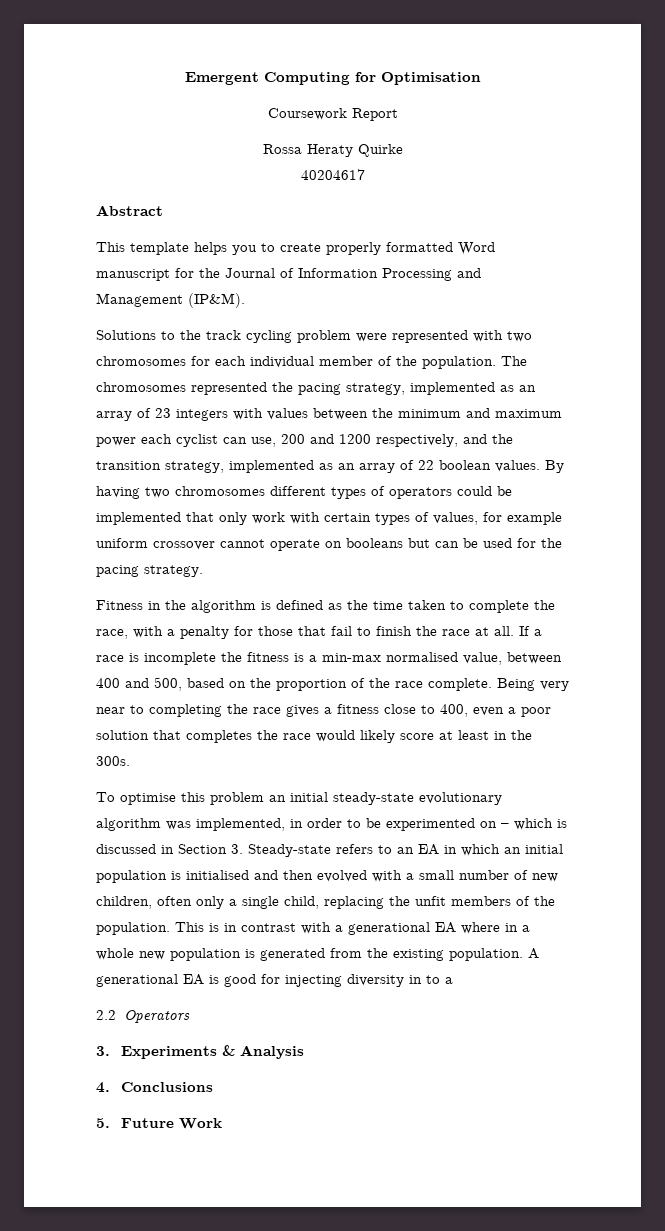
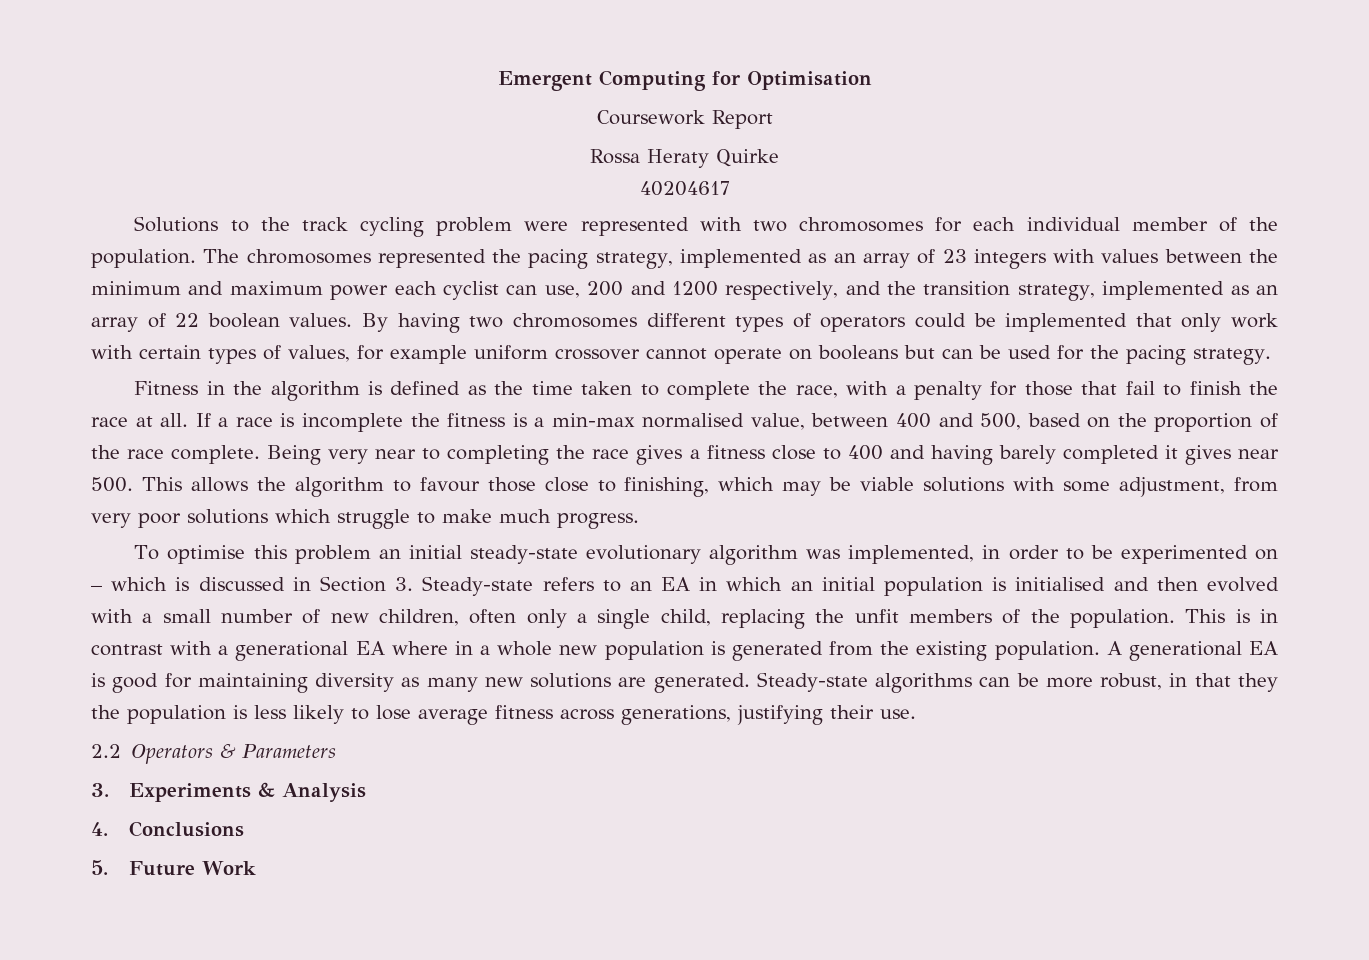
- Abstract
- This template helps you to create properly formatted Word manuscript for the Journal of Information Processing and Management (IP&M).
- Being very near to completing the race gives a fitness close to 400, even a poor solution that completes the race would likely score at least in the 300s.
+ Being very near to completing the race gives a fitness close to 400 and having barely completed it gives near 500. This allows the algorithm to favour those close to finishing, which may be viable solutions with some adjustment, from very poor solutions which struggle to make much progress.
- A generational EA is good for injecting diversity in to a
+ A generational EA is good for maintaining diversity as many new solutions are generated. Steady-state algorithms can be more robust, in that they the population is less likely to lose average fitness across generations, justifying their use.
- 2.2 Operators
+ 2.2 Operators & Parameters

